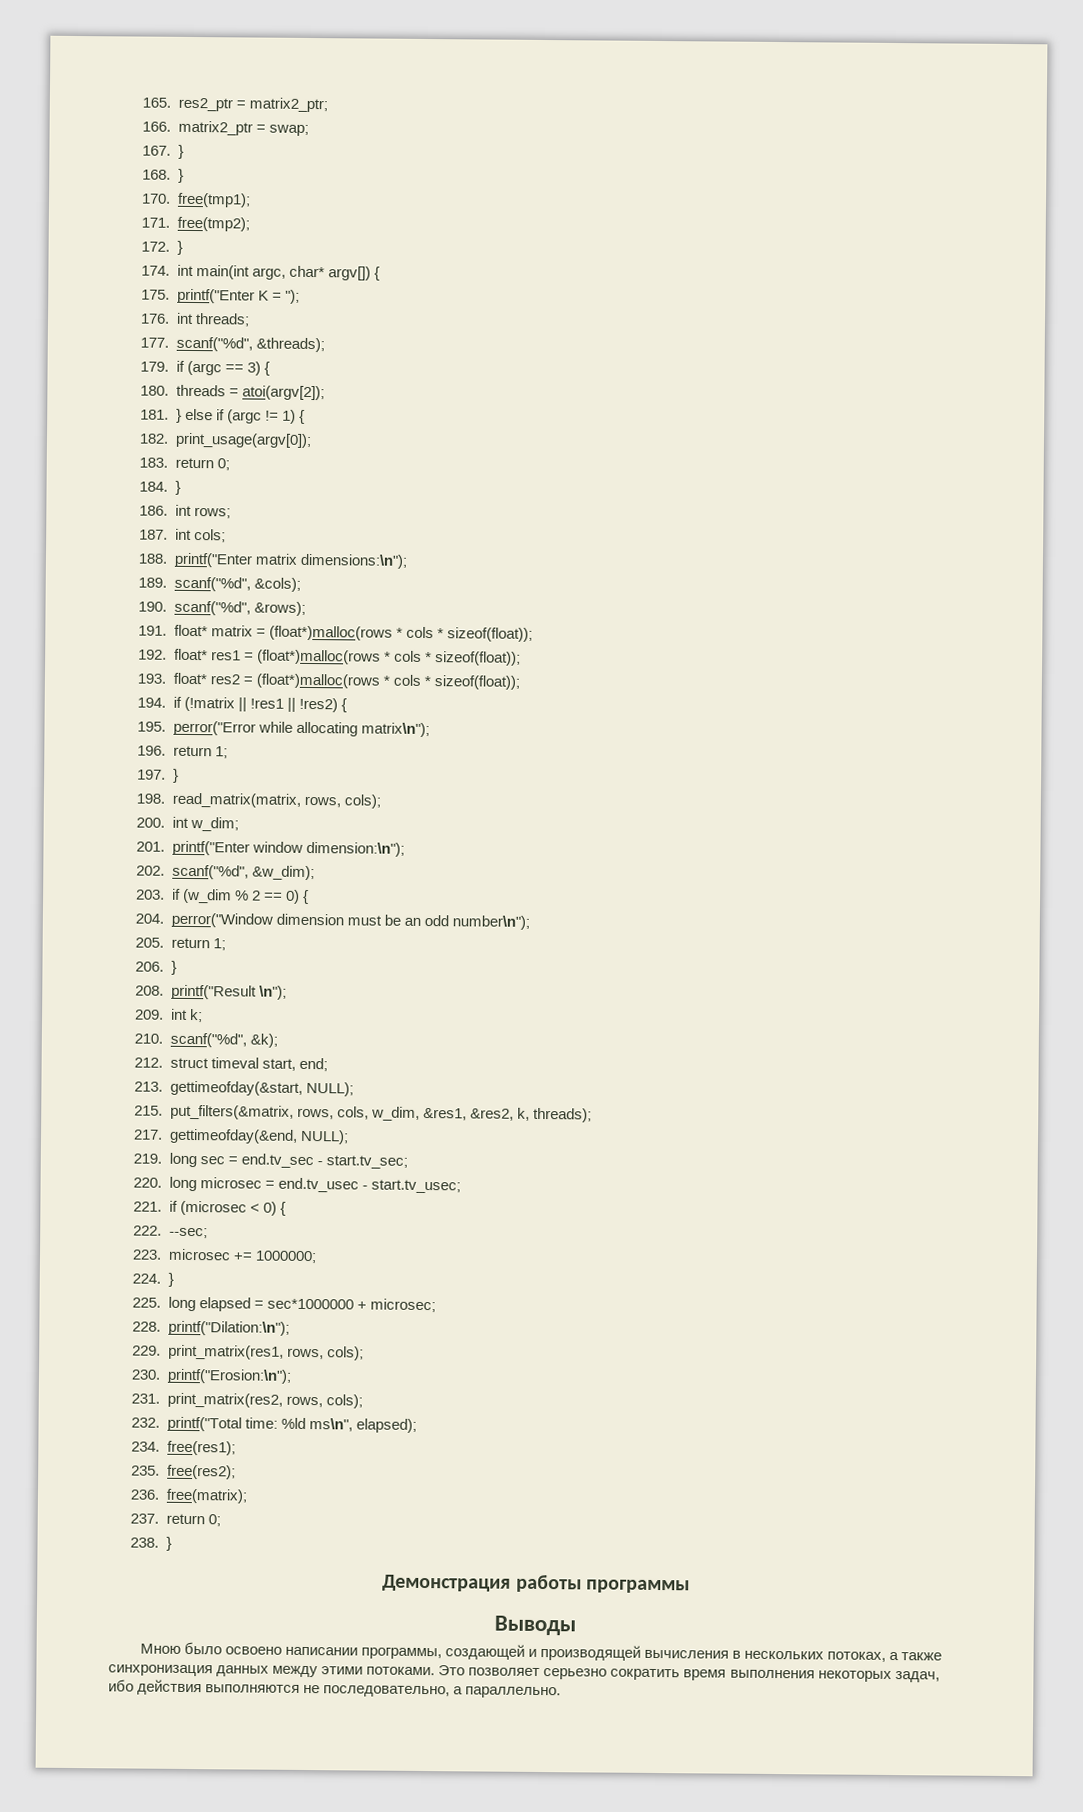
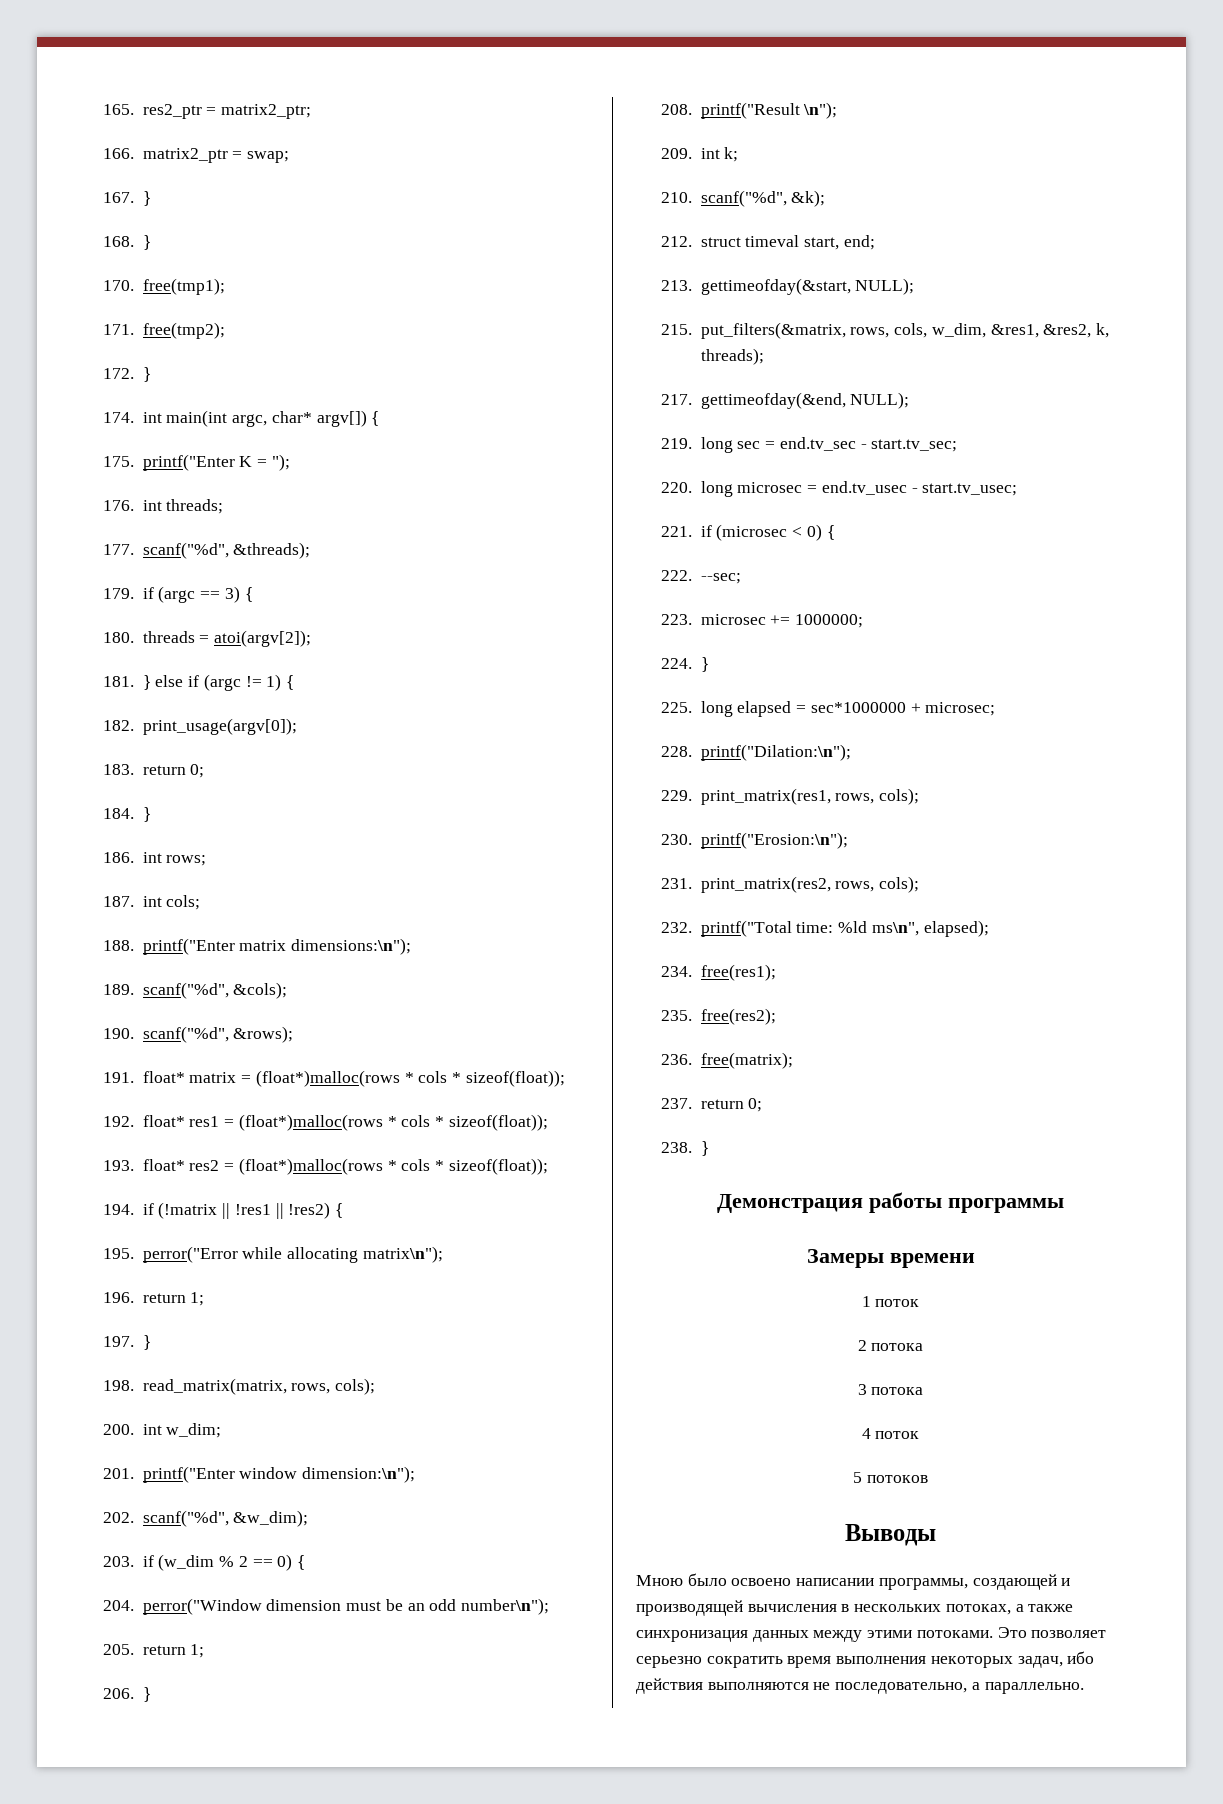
+ Замеры времени
+ 1 поток
+ 2 потока
+ 3 потока
+ 4 поток
+ 5 потоков

